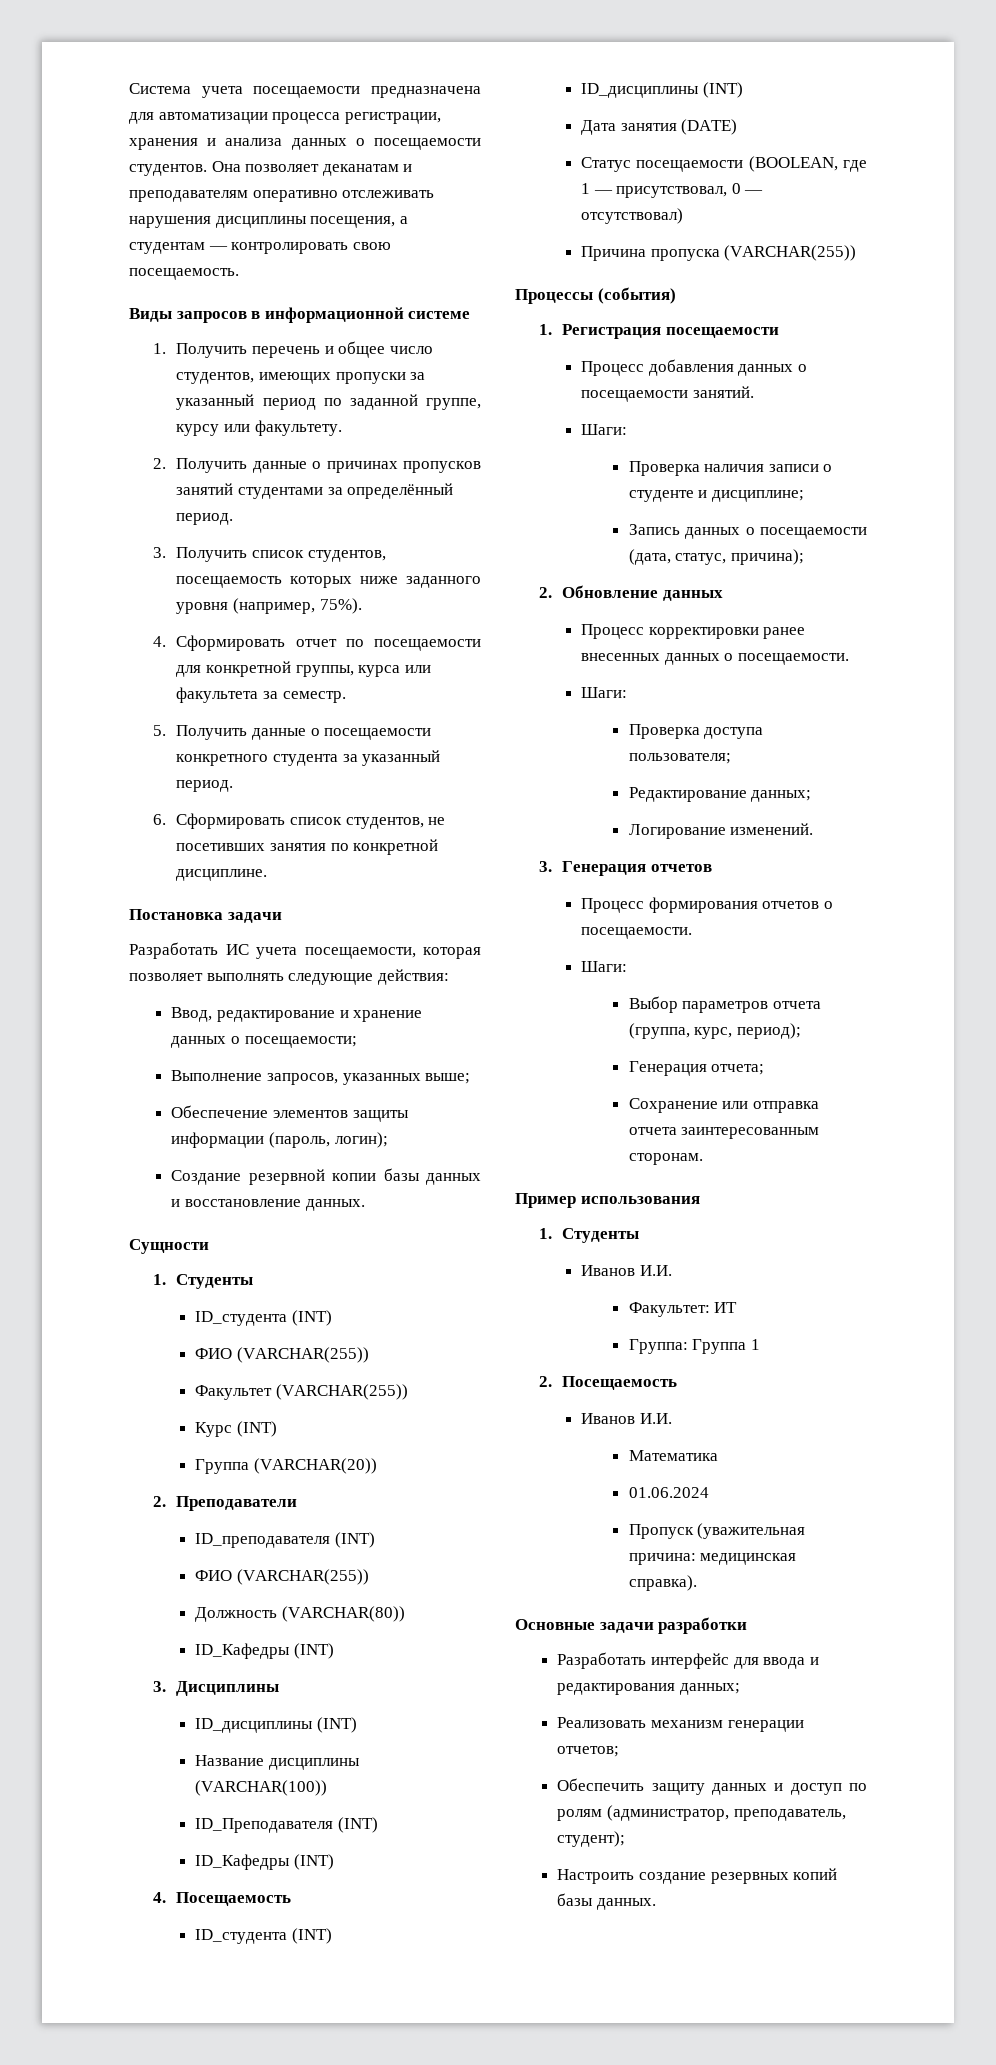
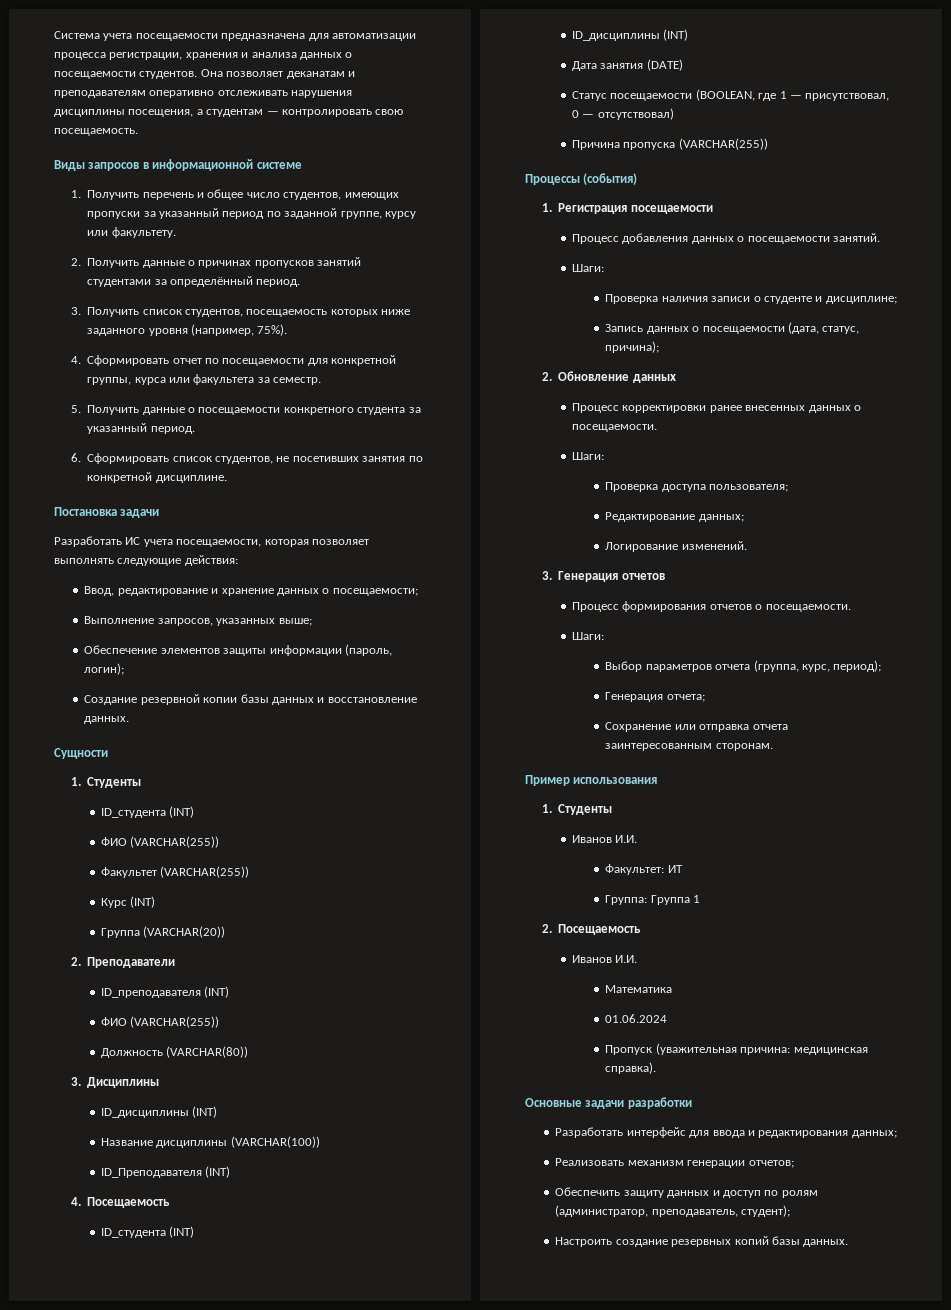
  Должность (VARCHAR(80))
- ID_Кафедры (INT)
  ID_Преподавателя (INT)
- ID_Кафедры (INT)

